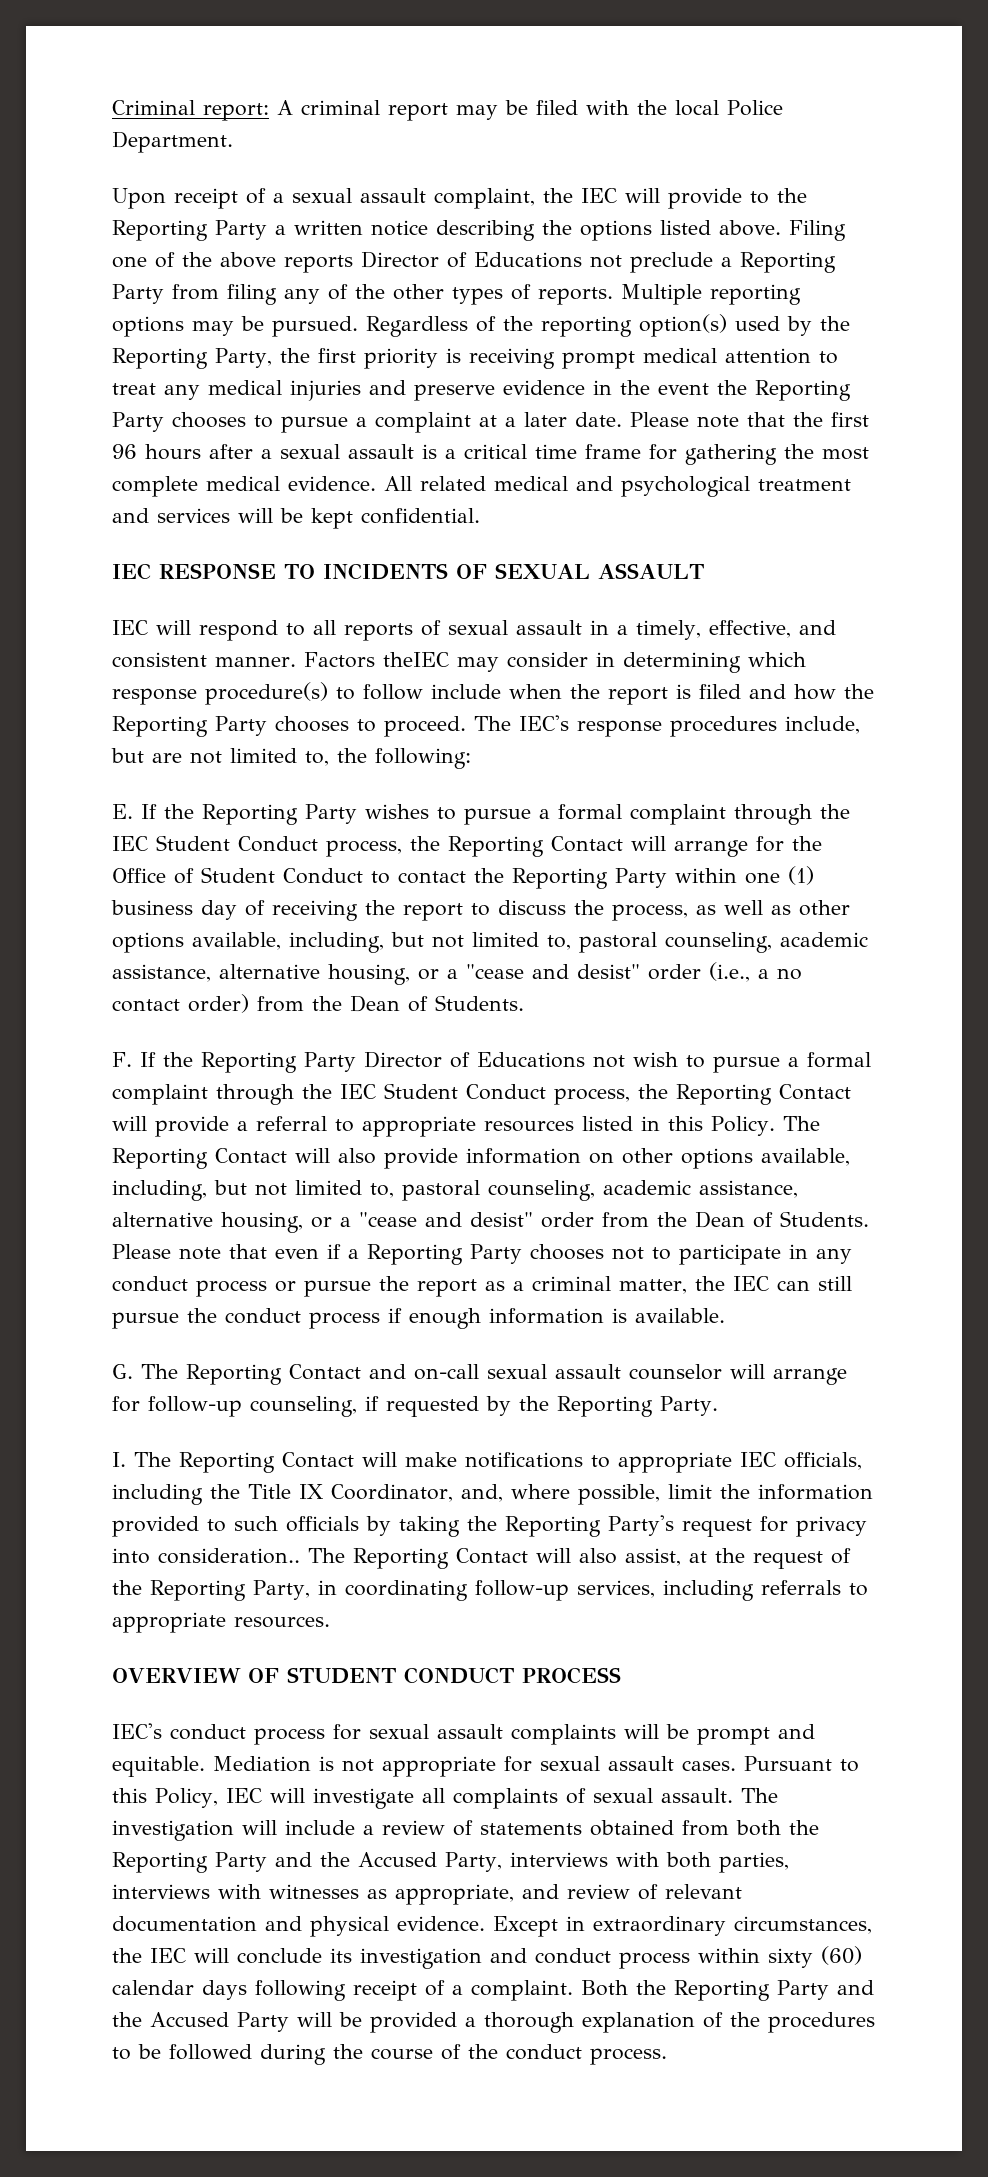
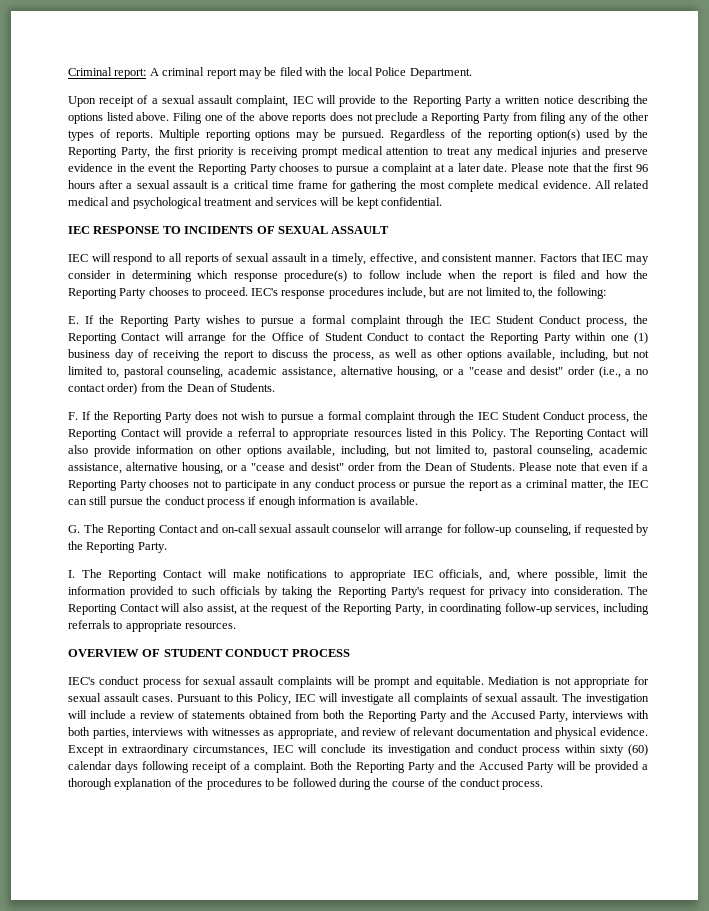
- Upon receipt of a sexual assault complaint, the IEC will provide to the Reporting Party a written notice describing the options listed above.
+ Upon receipt of a sexual assault complaint, IEC will provide to the Reporting Party a written notice describing the options listed above.
- Filing one of the above reports Director of Educations not preclude a Reporting Party from filing any of the other types of reports.
+ Filing one of the above reports does not preclude a Reporting Party from filing any of the other types of reports.
- Factors theIEC may consider in determining which response procedure(s) to follow include when the report is filed and how the Reporting Party chooses to proceed.
+ Factors that IEC may consider in determining which response procedure(s) to follow include when the report is filed and how the Reporting Party chooses to proceed.
- The IEC's response procedures include, but are not limited to, the following:
+ IEC's response procedures include, but are not limited to, the following:
- F. If the Reporting Party Director of Educations not wish to pursue a formal complaint through the IEC Student Conduct process, the Reporting Contact will provide a referral to appropriate resources listed in this Policy.
+ F. If the Reporting Party does not wish to pursue a formal complaint through the IEC Student Conduct process, the Reporting Contact will provide a referral to appropriate resources listed in this Policy.
- I. The Reporting Contact will make notifications to appropriate IEC officials, including the Title IX Coordinator, and, where possible, limit the information provided to such officials by taking the Reporting Party's request for privacy into consideration..
+ I. The Reporting Contact will make notifications to appropriate IEC officials, and, where possible, limit the information provided to such officials by taking the Reporting Party's request for privacy into consideration.
- Except in extraordinary circumstances, the IEC will conclude its investigation and conduct process within sixty (60) calendar days following receipt of a complaint.
+ Except in extraordinary circumstances, IEC will conclude its investigation and conduct process within sixty (60) calendar days following receipt of a complaint.

